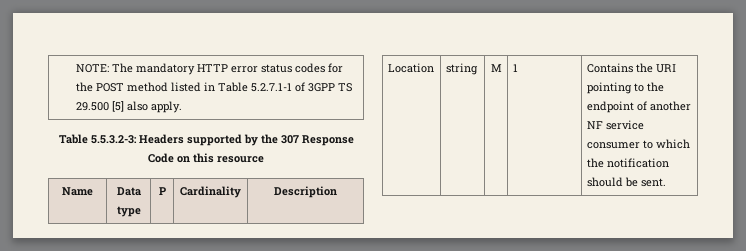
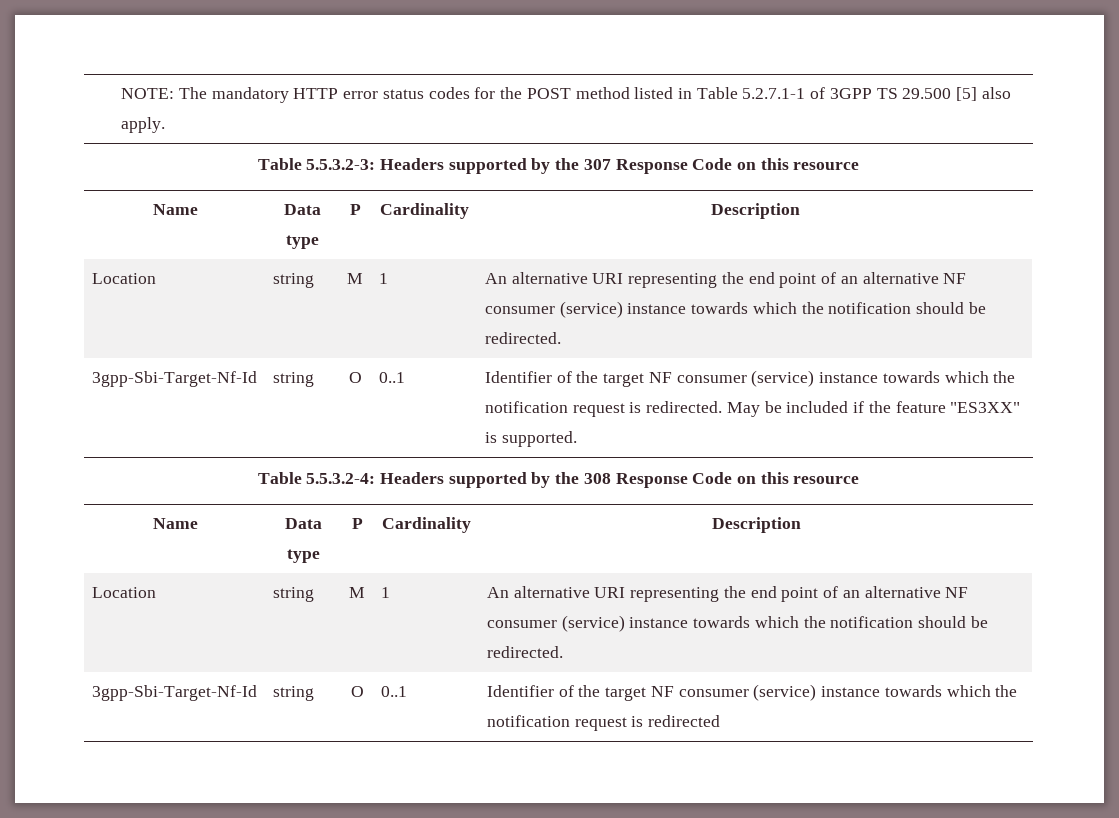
  Table 5.5.3.2-3: Headers supported by the 307 Response Code on this resource
  Name | Data type | P | Cardinality | Description
- Location | string | M | 1 | Contains the URI pointing to the endpoint of another NF service consumer to which the notification should be sent.
+ Location | string | M | 1 | An alternative URI representing the end point of an alternative NF consumer (service) instance towards which the notification should be redirected.
+ 3gpp-Sbi-Target-Nf-Id | string | O | 0..1 | Identifier of the target NF consumer (service) instance towards which the notification request is redirected. May be included if the feature "ES3XX" is supported.
+ Table 5.5.3.2-4: Headers supported by the 308 Response Code on this resource
+ Name | Data type | P | Cardinality | Description
+ Location | string | M | 1 | An alternative URI representing the end point of an alternative NF consumer (service) instance towards which the notification should be redirected.
+ 3gpp-Sbi-Target-Nf-Id | string | O | 0..1 | Identifier of the target NF consumer (service) instance towards which the notification request is redirected

